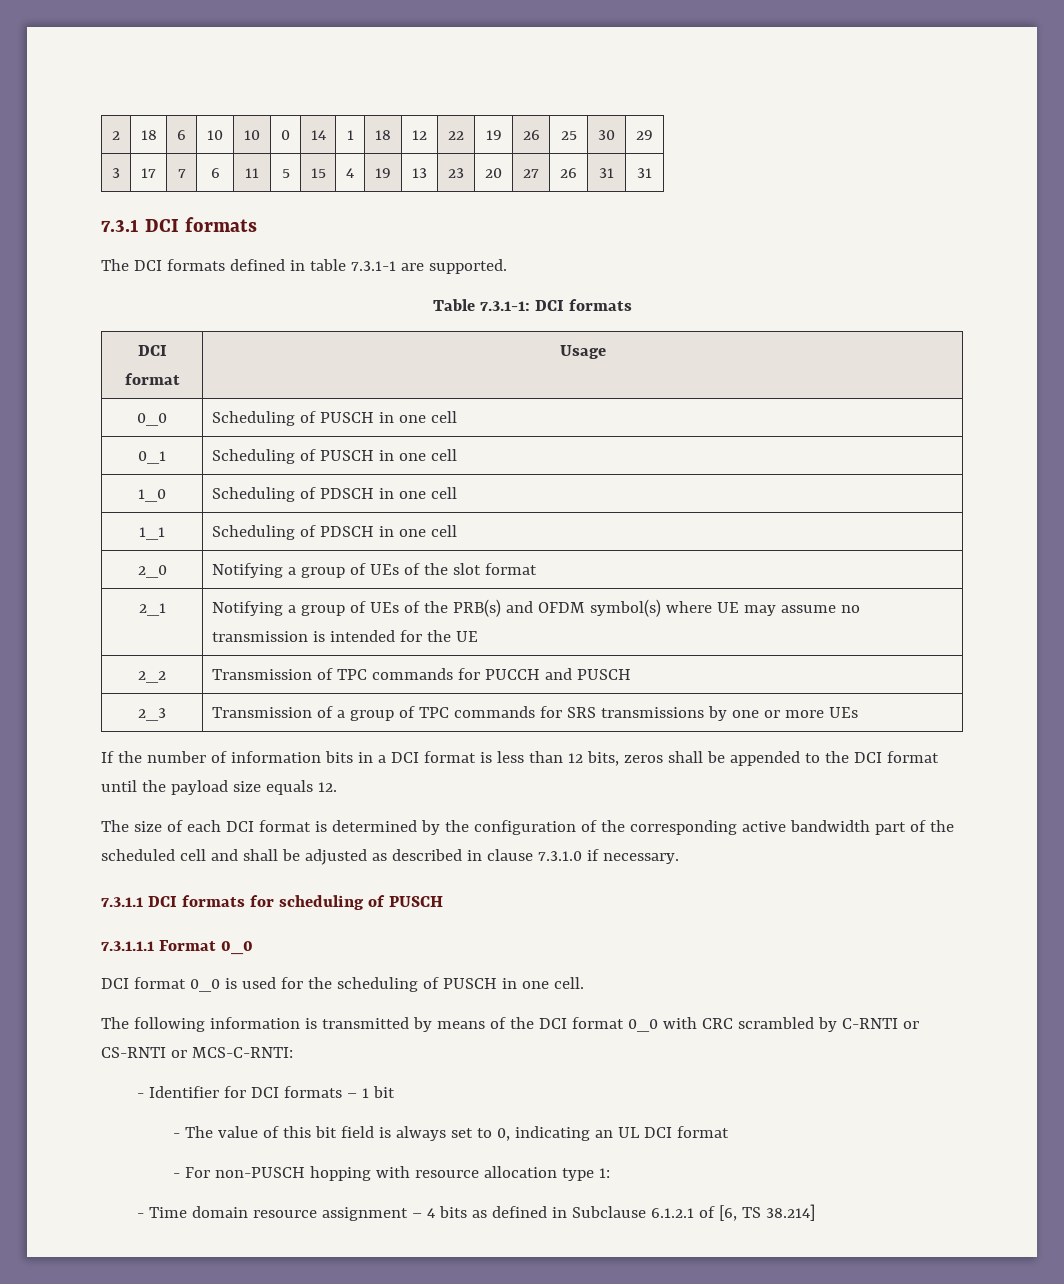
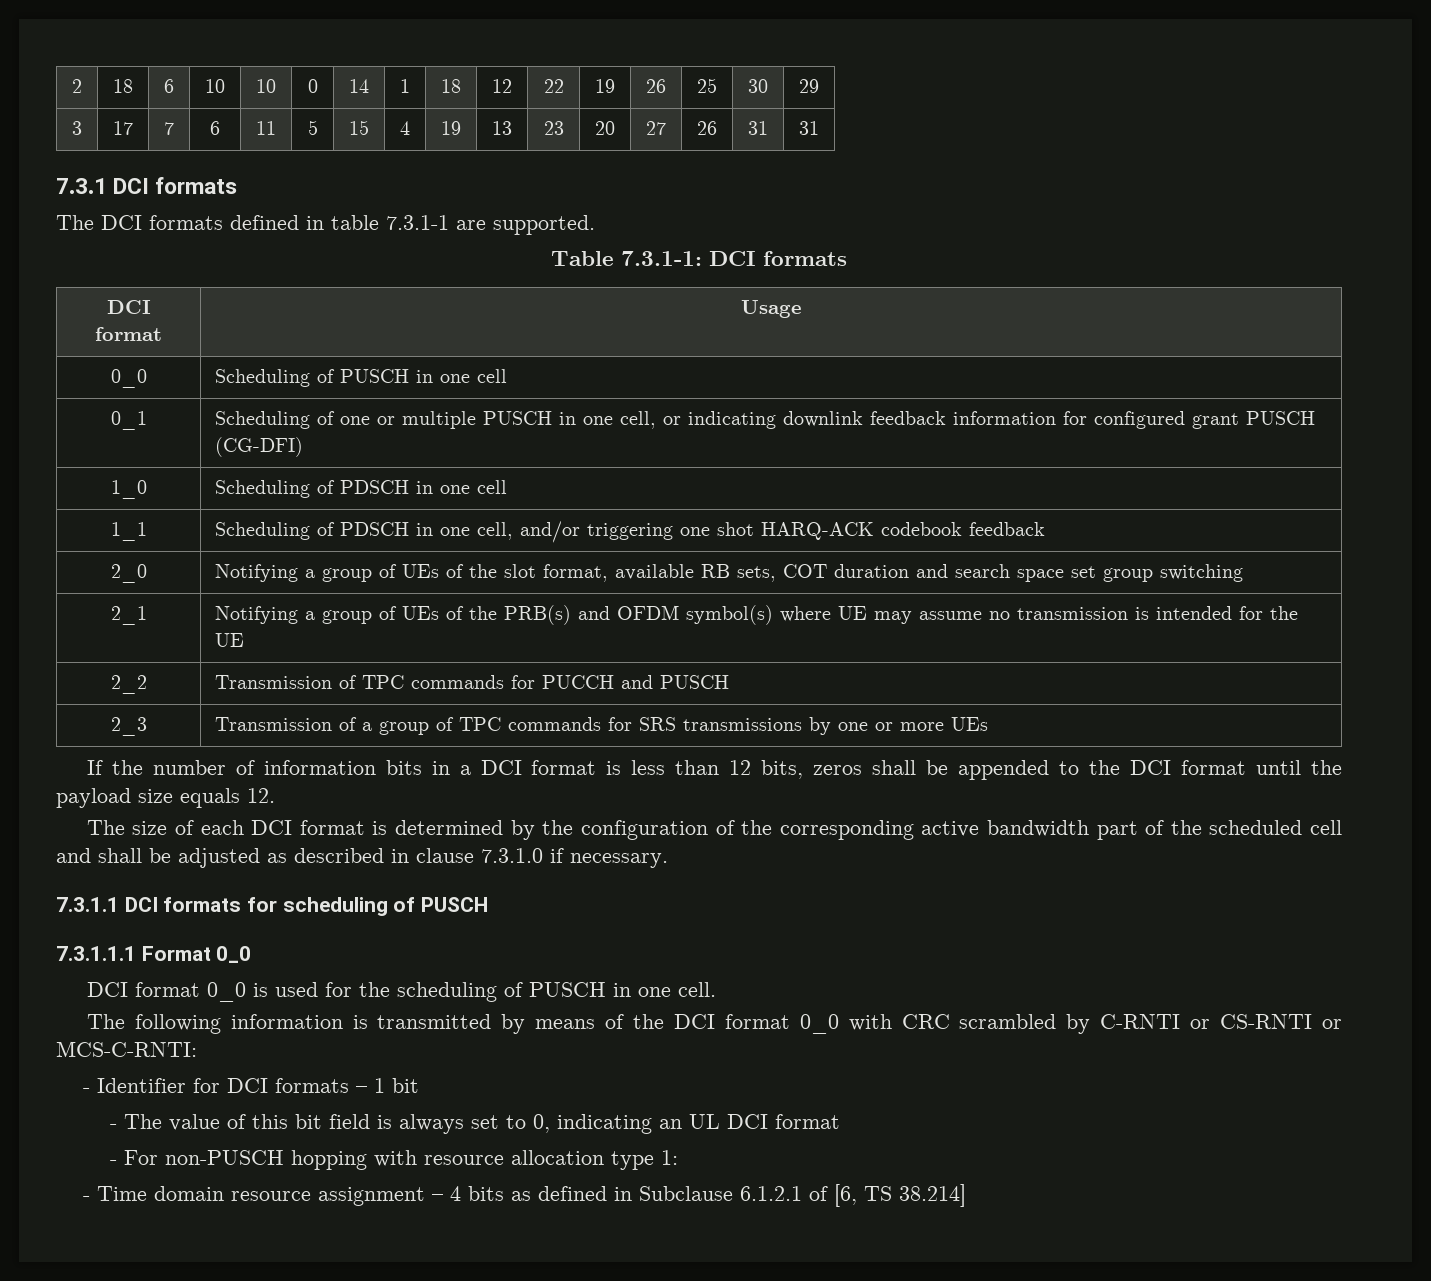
- 0_1 | Scheduling of PUSCH in one cell
+ 0_1 | Scheduling of one or multiple PUSCH in one cell, or indicating downlink feedback information for configured grant PUSCH (CG-DFI)
- 1_1 | Scheduling of PDSCH in one cell
+ 1_1 | Scheduling of PDSCH in one cell, and/or triggering one shot HARQ-ACK codebook feedback
- 2_0 | Notifying a group of UEs of the slot format
+ 2_0 | Notifying a group of UEs of the slot format, available RB sets, COT duration and search space set group switching

